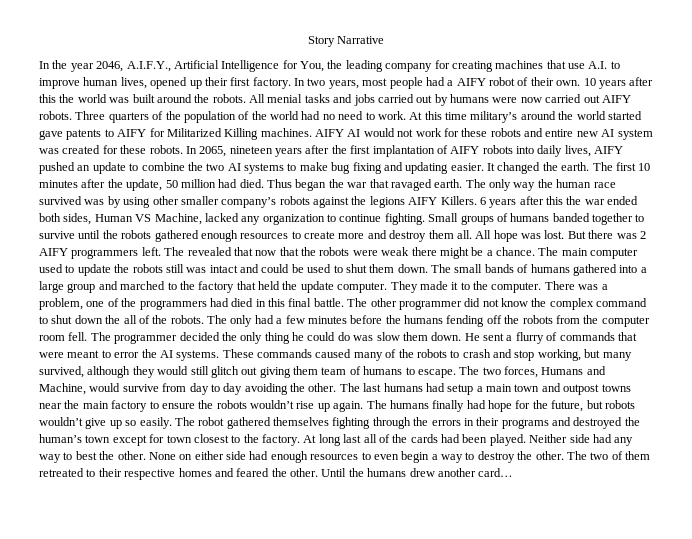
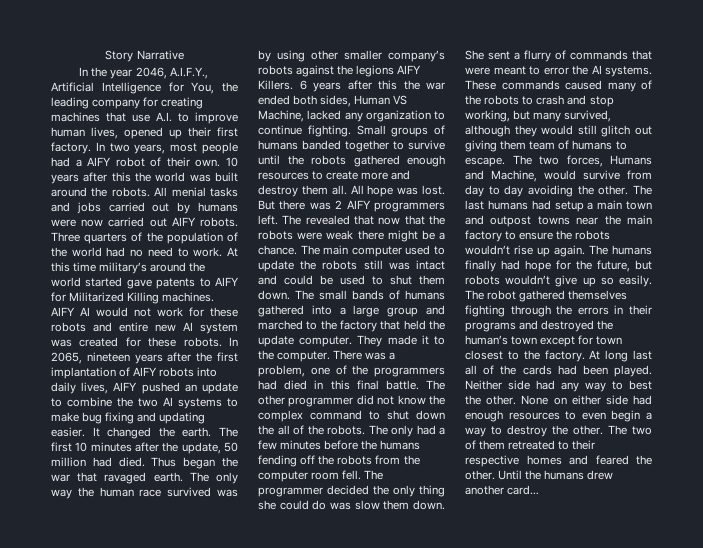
- The programmer decided the only thing he could do was slow them down.
+ The programmer decided the only thing she could do was slow them down.
- He sent a flurry of commands that were meant to error the AI systems.
+ She sent a flurry of commands that were meant to error the AI systems.

